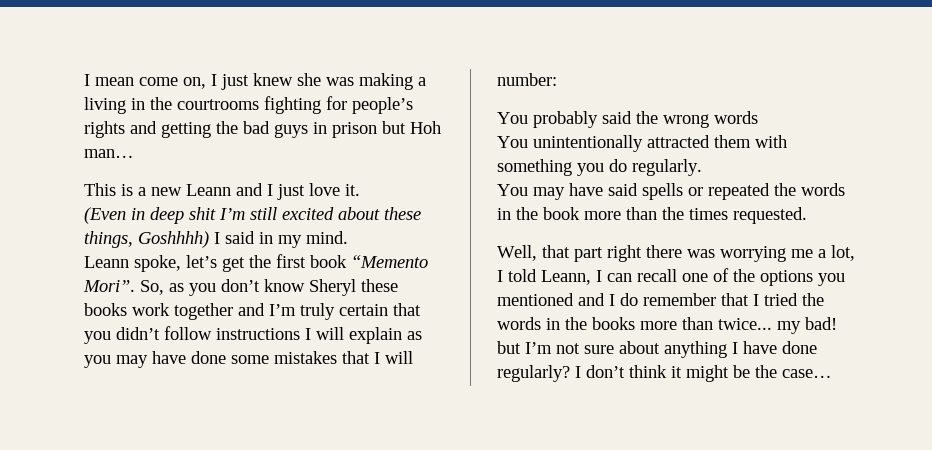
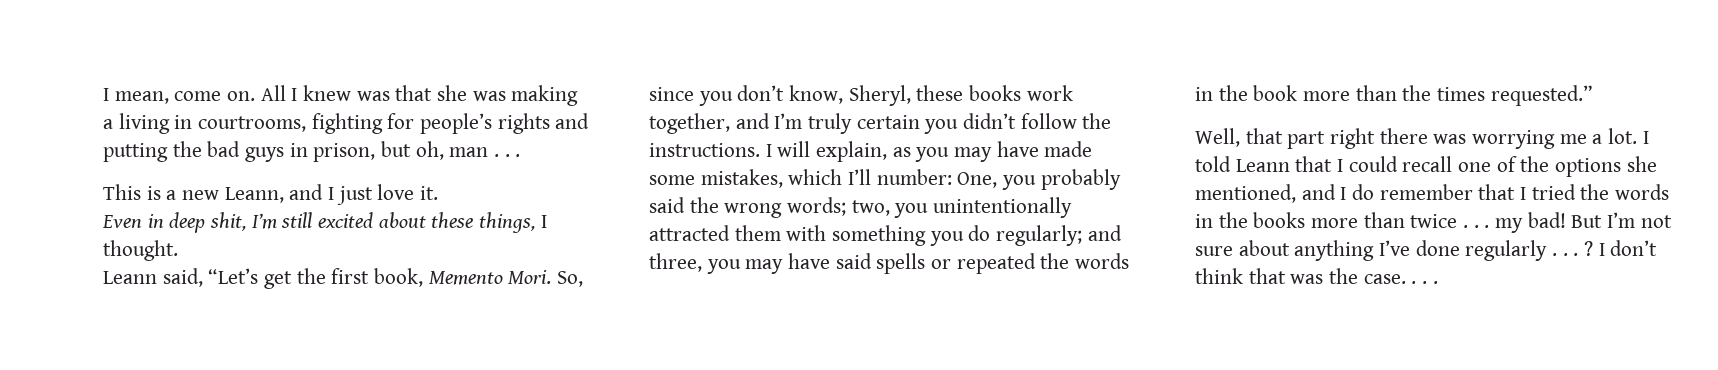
- I mean come on, I just knew she was making a living in the courtrooms fighting for people’s rights and getting the bad guys in prison but Hoh man…
+ I mean, come on. All I knew was that she was making a living in courtrooms, fighting for people’s rights and putting the bad guys in prison, but oh, man . . .
- This is a new Leann and I just love it.
+ This is a new Leann, and I just love it.
- (Even in deep shit I’m still excited about these things, Goshhhh) I said in my mind.
- Leann spoke, let’s get the first book “Memento Mori”. So, as you don’t know Sheryl these books work together and I’m truly certain that you didn’t follow instructions I will explain as you may have done some mistakes that I will number:
- You probably said the wrong words
- You unintentionally attracted them with something you do regularly.
- You may have said spells or repeated the words in the book more than the times requested.
+ Even in deep shit, I’m still excited about these things, I thought.
+ Leann said, “Let’s get the first book, Memento Mori. So, since you don’t know, Sheryl, these books work together, and I’m truly certain you didn’t follow the instructions. I will explain, as you may have made some mistakes, which I’ll number: One, you probably said the wrong words; two, you unintentionally attracted them with something you do regularly; and three, you may have said spells or repeated the words in the book more than the times requested.”
- Well, that part right there was worrying me a lot, I told Leann, I can recall one of the options you mentioned and I do remember that I tried the words in the books more than twice... my bad! but I’m not sure about anything I have done regularly? I don’t think it might be the case…
+ Well, that part right there was worrying me a lot. I told Leann that I could recall one of the options she mentioned, and I do remember that I tried the words in the books more than twice . . . my bad! But I’m not sure about anything I’ve done regularly . . . ? I don’t think that was the case. . . .

